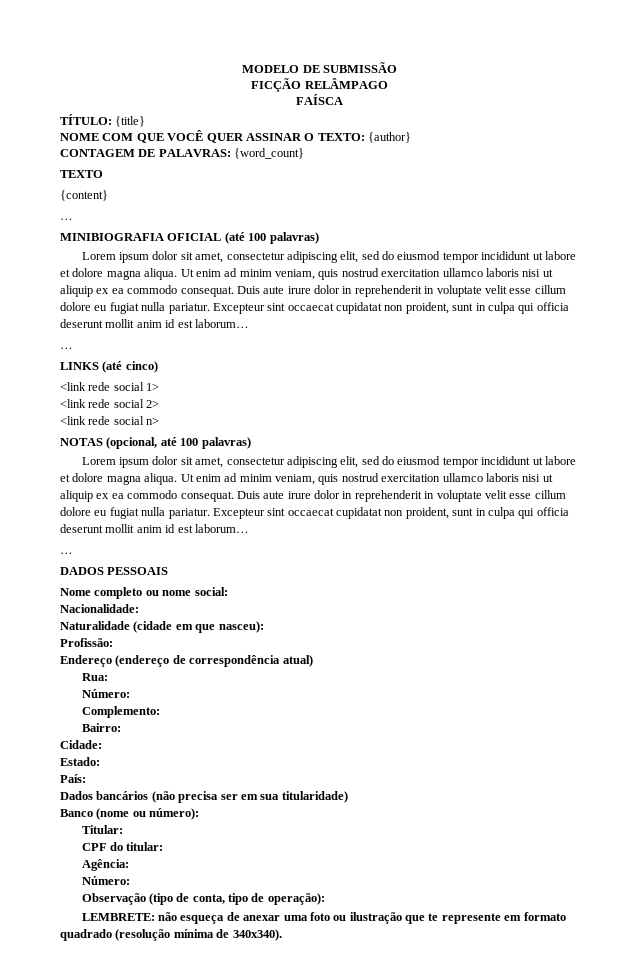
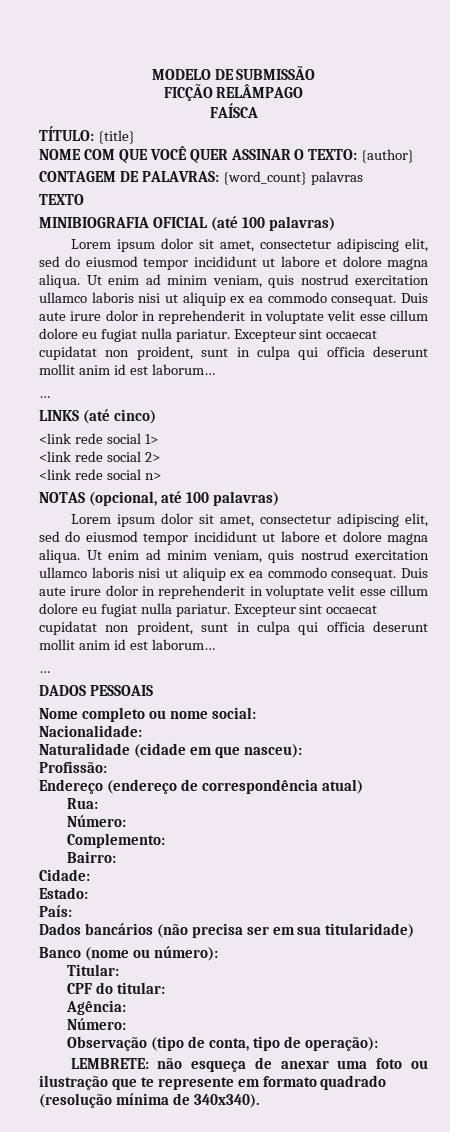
- CONTAGEM DE PALAVRAS: {word_count}
+ CONTAGEM DE PALAVRAS: {word_count} palavras
- {content}
- …

